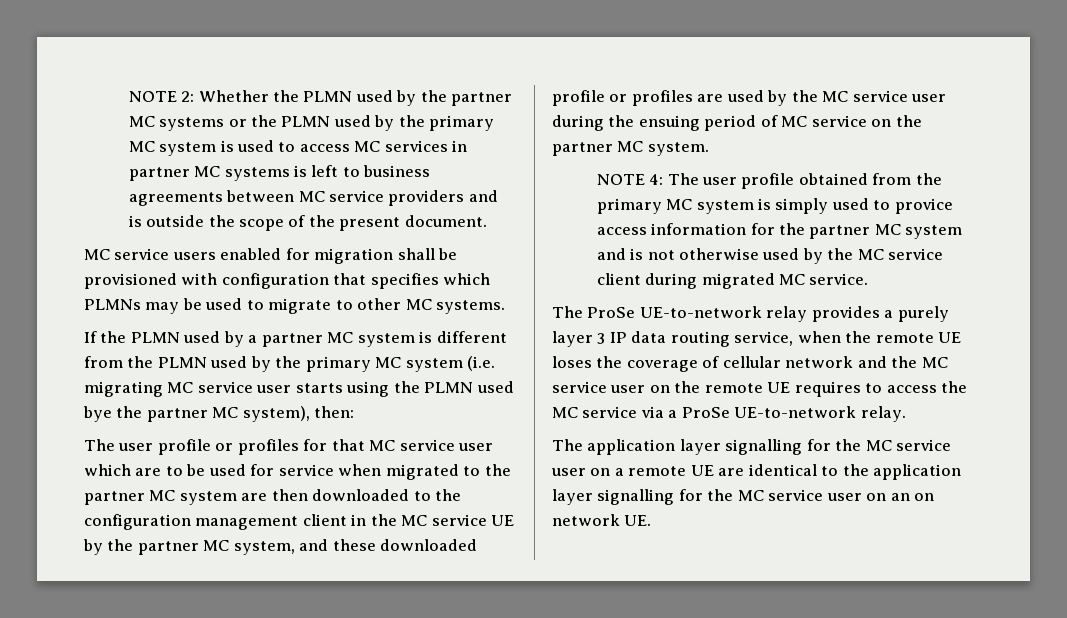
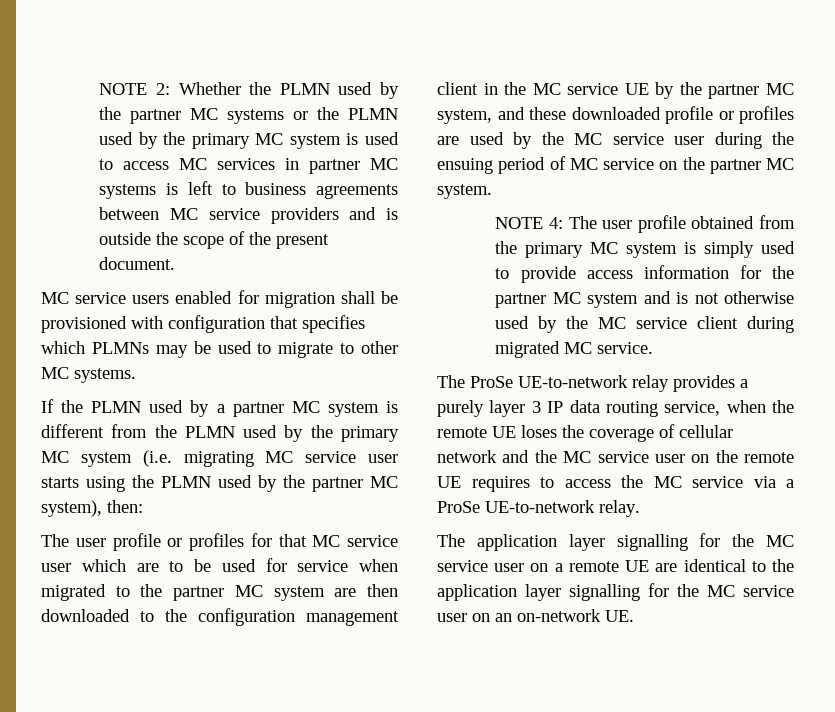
- If the PLMN used by a partner MC system is different from the PLMN used by the primary MC system (i.e. migrating MC service user starts using the PLMN used bye the partner MC system), then:
+ If the PLMN used by a partner MC system is different from the PLMN used by the primary MC system (i.e. migrating MC service user starts using the PLMN used by the partner MC system), then:
- NOTE 4: The user profile obtained from the primary MC system is simply used to provice access information for the partner MC system and is not otherwise used by the MC service client during migrated MC service.
+ NOTE 4: The user profile obtained from the primary MC system is simply used to provide access information for the partner MC system and is not otherwise used by the MC service client during migrated MC service.
- The application layer signalling for the MC service user on a remote UE are identical to the application layer signalling for the MC service user on an on network UE.
+ The application layer signalling for the MC service user on a remote UE are identical to the application layer signalling for the MC service user on an on-network UE.

